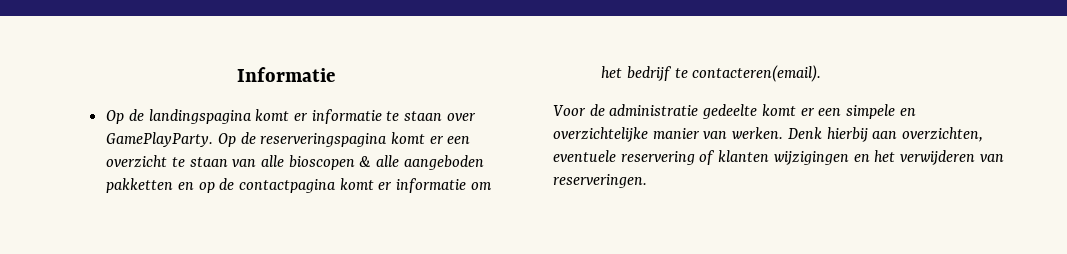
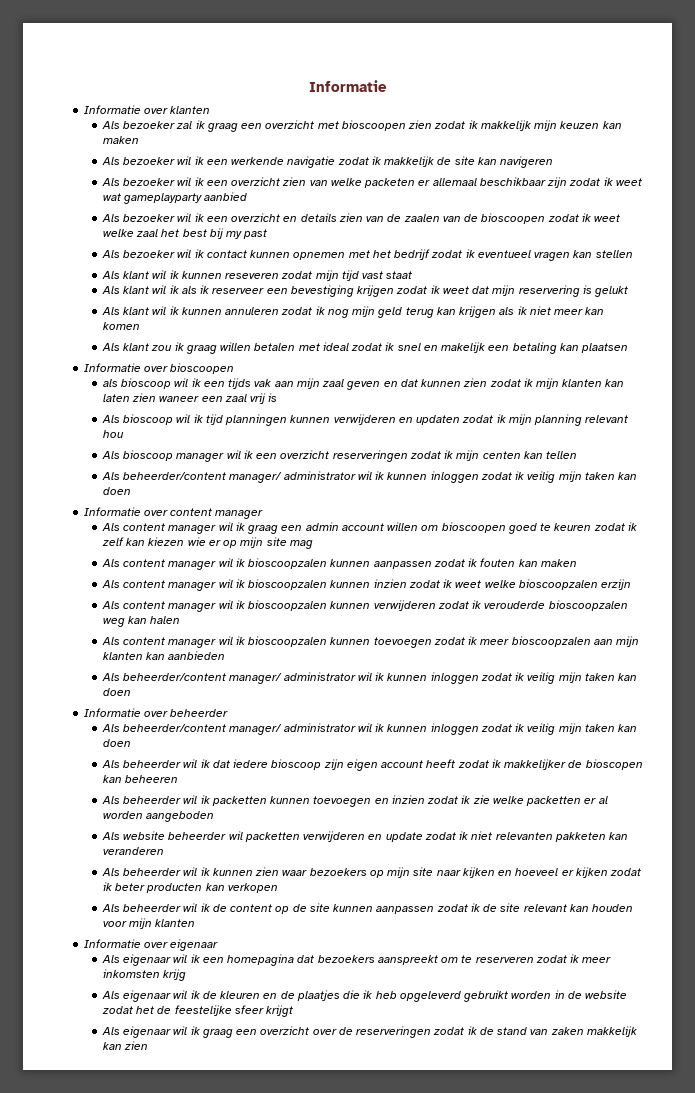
- Op de landingspagina komt er informatie te staan over GamePlayParty. Op de reserveringspagina komt er een overzicht te staan van alle bioscopen & alle aangeboden pakketten en op de contactpagina komt er informatie om het bedrijf te contacteren(email).
- Voor de administratie gedeelte komt er een simpele en overzichtelijke manier van werken. Denk hierbij aan overzichten, eventuele reservering of klanten wijzigingen en het verwijderen van reserveringen.
+ Informatie over klanten
+ Als bezoeker zal ik graag een overzicht met bioscoopen zien zodat ik makkelijk mijn keuzen kan maken
+ Als bezoeker wil ik een werkende navigatie zodat ik makkelijk de site kan navigeren
+ Als bezoeker wil ik een overzicht zien van welke packeten er allemaal beschikbaar zijn zodat ik weet wat gameplayparty aanbied
+ Als bezoeker wil ik een overzicht en details zien van de zaalen van de bioscoopen zodat ik weet welke zaal het best bij my past
+ Als bezoeker wil ik contact kunnen opnemen met het bedrijf zodat ik eventueel vragen kan stellen
+ Als klant wil ik kunnen reseveren zodat mijn tijd vast staat
+ Als klant wil ik als ik reserveer een bevestiging krijgen zodat ik weet dat mijn reservering is gelukt
+ Als klant wil ik kunnen annuleren zodat ik nog mijn geld terug kan krijgen als ik niet meer kan komen
+ Als klant zou ik graag willen betalen met ideal zodat ik snel en makelijk een betaling kan plaatsen
+ Informatie over bioscoopen
+ als bioscoop wil ik een tijds vak aan mijn zaal geven en dat kunnen zien zodat ik mijn klanten kan laten zien waneer een zaal vrij is
+ Als bioscoop wil ik tijd planningen kunnen verwijderen en updaten zodat ik mijn planning relevant hou
+ Als bioscoop manager wil ik een overzicht reserveringen zodat ik mijn centen kan tellen
+ Als beheerder/content manager/ administrator wil ik kunnen inloggen zodat ik veilig mijn taken kan doen
+ Informatie over content manager
+ Als content manager wil ik graag een admin account willen om bioscoopen goed te keuren zodat ik zelf kan kiezen wie er op mijn site mag
+ Als content manager wil ik bioscoopzalen kunnen aanpassen zodat ik fouten kan maken
+ Als content manager wil ik bioscoopzalen kunnen inzien zodat ik weet welke bioscoopzalen erzijn
+ Als content manager wil ik bioscoopzalen kunnen verwijderen zodat ik verouderde bioscoopzalen weg kan halen
+ Als content manager wil ik bioscoopzalen kunnen toevoegen zodat ik meer bioscoopzalen aan mijn klanten kan aanbieden
+ Als beheerder/content manager/ administrator wil ik kunnen inloggen zodat ik veilig mijn taken kan doen
+ Informatie over beheerder
+ Als beheerder/content manager/ administrator wil ik kunnen inloggen zodat ik veilig mijn taken kan doen
+ Als beheerder wil ik dat iedere bioscoop zijn eigen account heeft zodat ik makkelijker de bioscopen kan beheeren
+ Als beheerder wil ik packetten kunnen toevoegen en inzien zodat ik zie welke packetten er al worden aangeboden
+ Als website beheerder wil packetten verwijderen en update zodat ik niet relevanten pakketen kan veranderen
+ Als beheerder wil ik kunnen zien waar bezoekers op mijn site naar kijken en hoeveel er kijken zodat ik beter producten kan verkopen
+ Als beheerder wil ik de content op de site kunnen aanpassen zodat ik de site relevant kan houden voor mijn klanten
+ Informatie over eigenaar
+ Als eigenaar wil ik een homepagina dat bezoekers aanspreekt om te reserveren zodat ik meer inkomsten krijg
+ Als eigenaar wil ik de kleuren en de plaatjes die ik heb opgeleverd gebruikt worden in de website zodat het de feestelijke sfeer krijgt
+ Als eigenaar wil ik graag een overzicht over de reserveringen zodat ik de stand van zaken makkelijk kan zien

